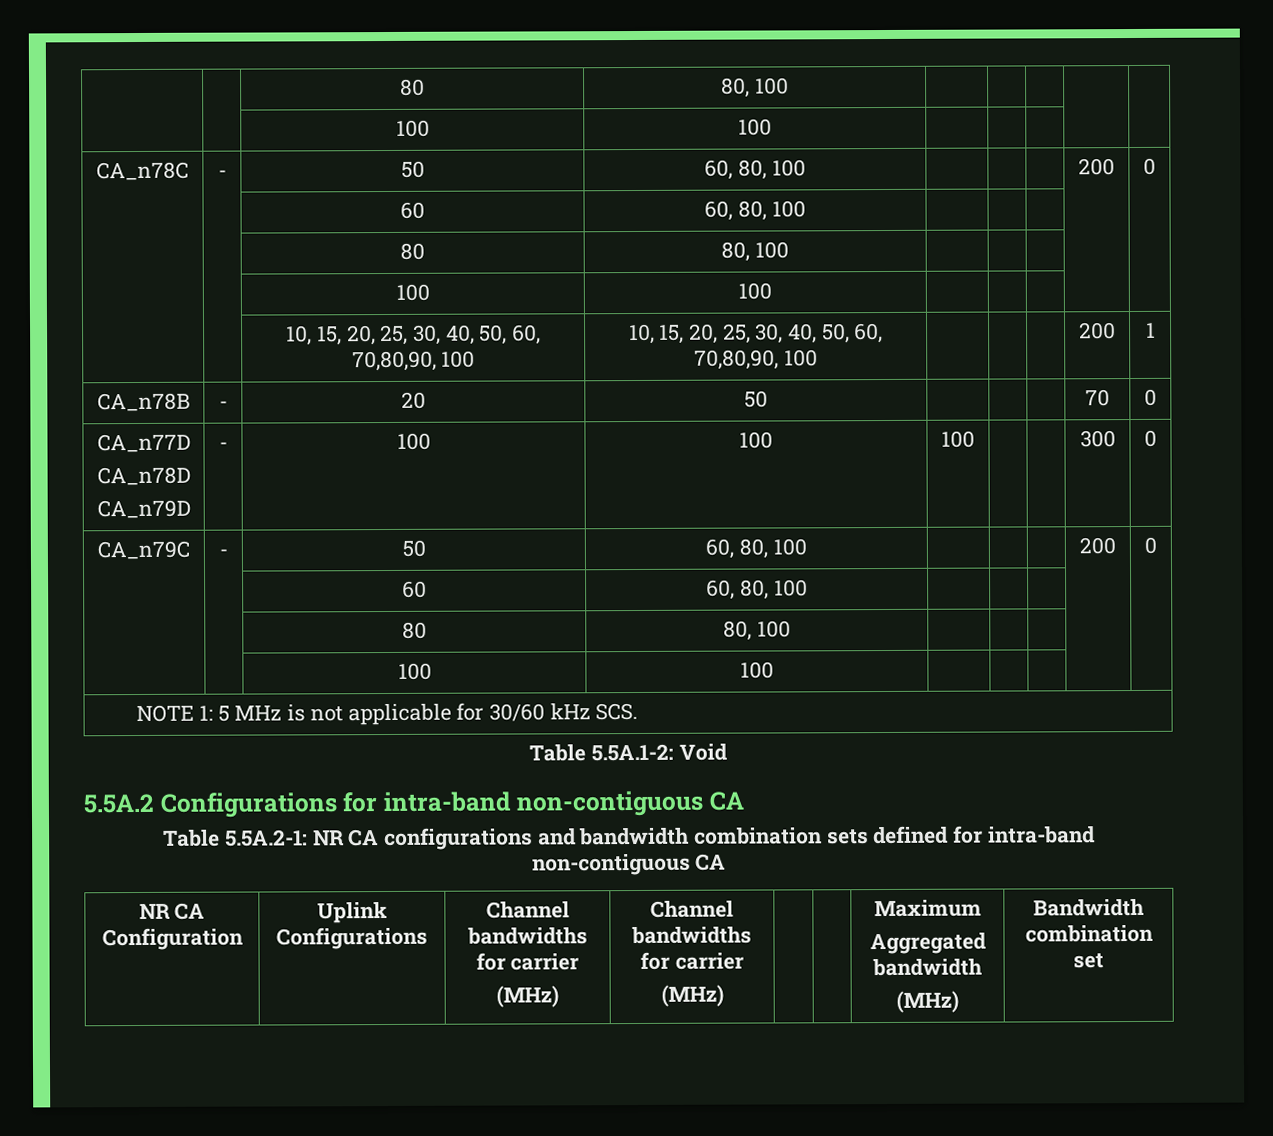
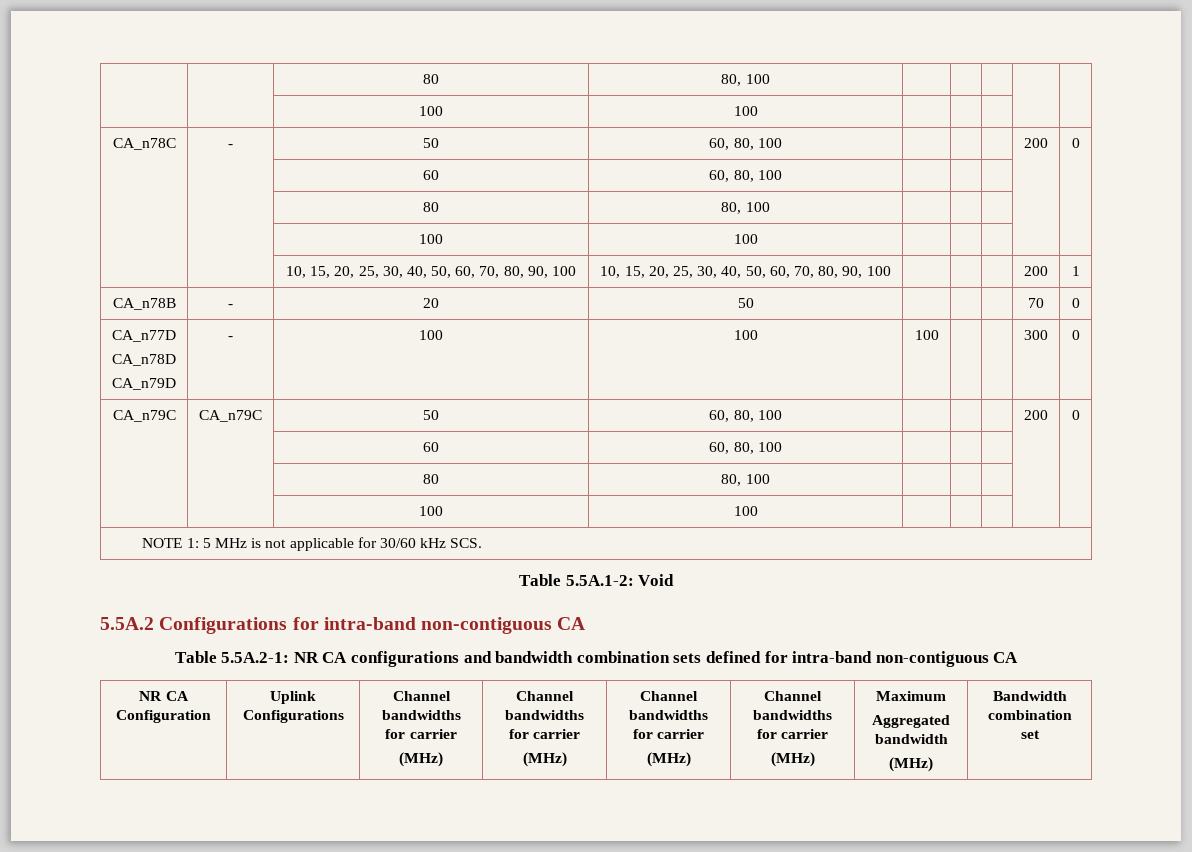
- | | 10, 15, 20, 25, 30, 40, 50, 60, 70,80,90, 100 | 10, 15, 20, 25, 30, 40, 50, 60, 70,80,90, 100 | | | | 200 | 1
+ | | 10, 15, 20, 25, 30, 40, 50, 60, 70, 80, 90, 100 | 10, 15, 20, 25, 30, 40, 50, 60, 70, 80, 90, 100 | | | | 200 | 1
- CA_n79C | - | 50 | 60, 80, 100 | | | | 200 | 0
+ CA_n79C | CA_n79C | 50 | 60, 80, 100 | | | | 200 | 0
  NR CA Configuration | Uplink Configurations | Channel bandwidths for carrier
  (MHz) | Channel bandwidths for carrier
- (MHz) | | | Maximum
+ (MHz) | Channel bandwidths for carrier
+ (MHz) | Channel bandwidths for carrier
+ (MHz) | Maximum

